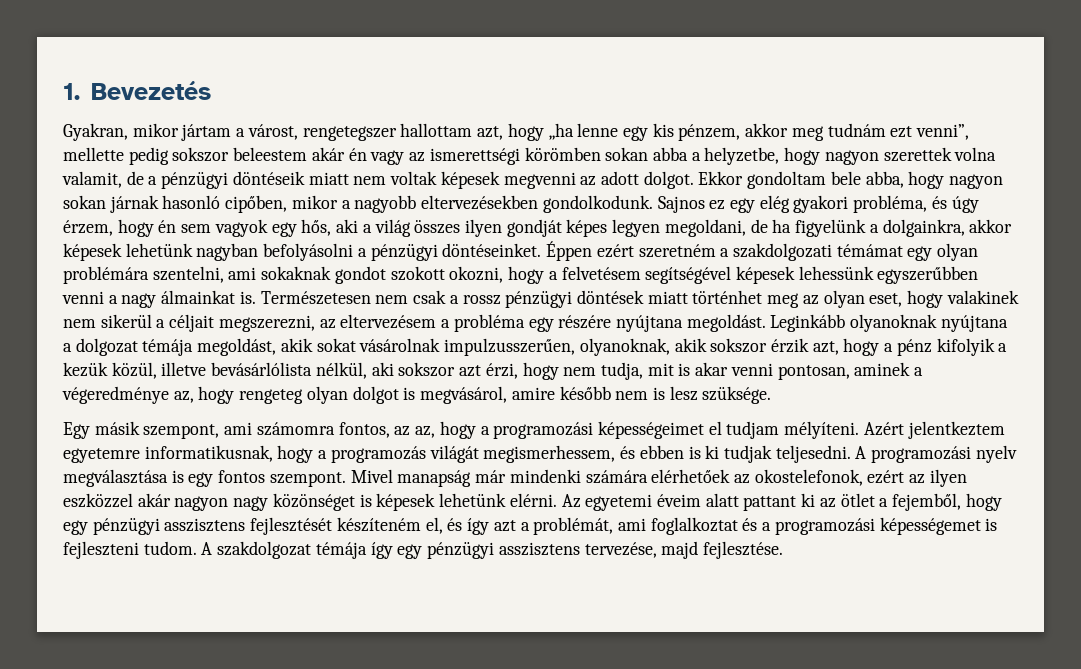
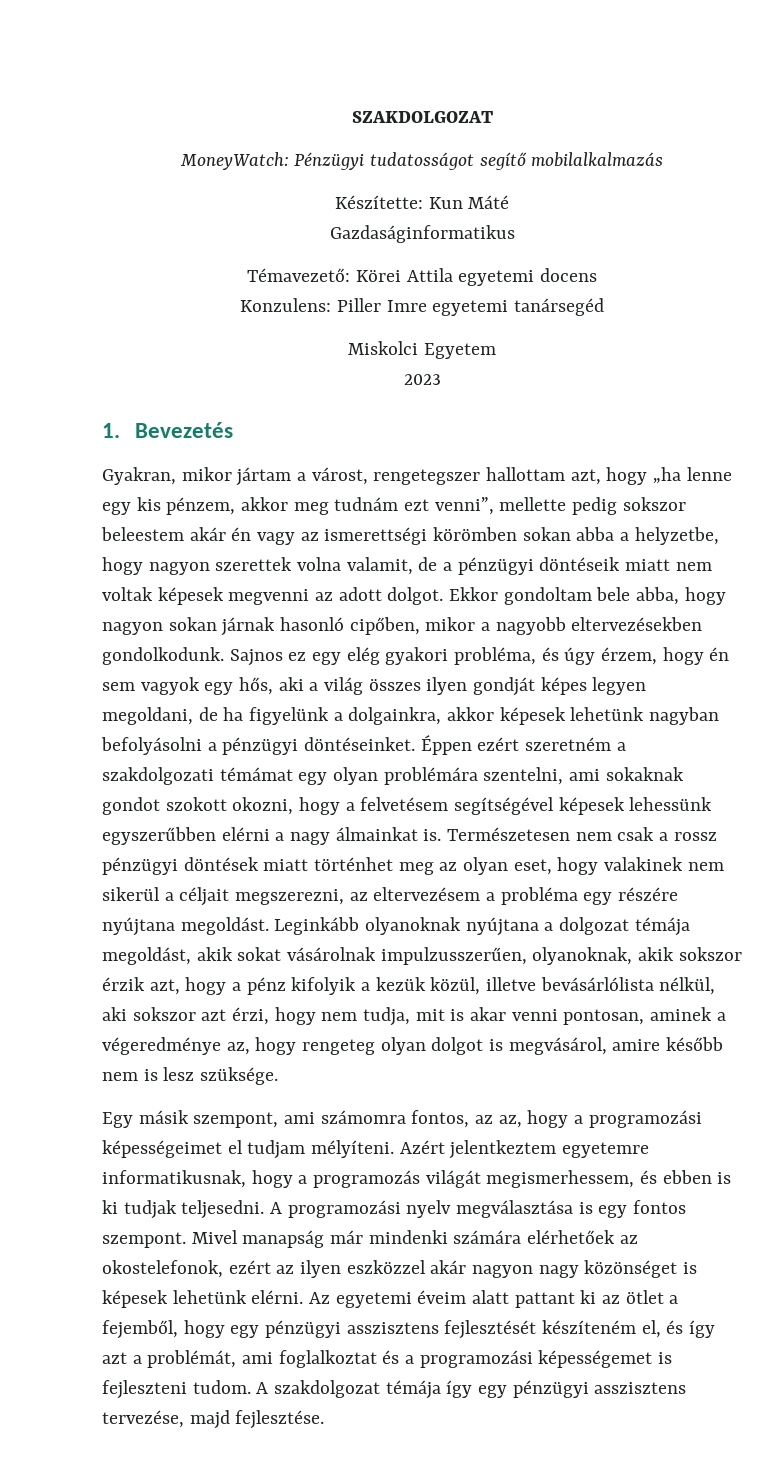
+ SZAKDOLGOZAT
+ MoneyWatch: Pénzügyi tudatosságot segítő mobilalkalmazás
+ Készítette: Kun Máté
+ Gazdaságinformatikus
+ Témavezető: Körei Attila egyetemi docens
+ Konzulens: Piller Imre egyetemi tanársegéd
+ Miskolci Egyetem
+ 2023
- Éppen ezért szeretném a szakdolgozati témámat egy olyan problémára szentelni, ami sokaknak gondot szokott okozni, hogy a felvetésem segítségével képesek lehessünk egyszerűbben venni a nagy álmainkat is.
+ Éppen ezért szeretném a szakdolgozati témámat egy olyan problémára szentelni, ami sokaknak gondot szokott okozni, hogy a felvetésem segítségével képesek lehessünk egyszerűbben elérni a nagy álmainkat is.

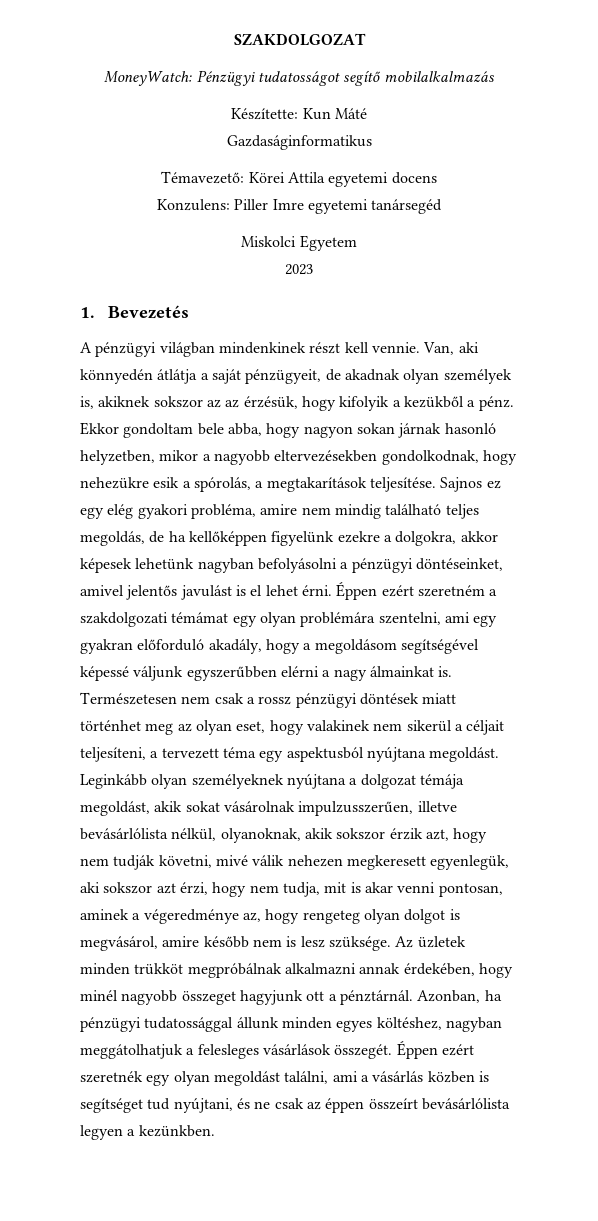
- Gyakran, mikor jártam a várost, rengetegszer hallottam azt, hogy „ha lenne egy kis pénzem, akkor meg tudnám ezt venni”, mellette pedig sokszor beleestem akár én vagy az ismerettségi körömben sokan abba a helyzetbe, hogy nagyon szerettek volna valamit, de a pénzügyi döntéseik miatt nem voltak képesek megvenni az adott dolgot.
+ A pénzügyi világban mindenkinek részt kell vennie. Van, aki könnyedén átlátja a saját pénzügyeit, de akadnak olyan személyek is, akiknek sokszor az az érzésük, hogy kifolyik a kezükből a pénz.
- Ekkor gondoltam bele abba, hogy nagyon sokan járnak hasonló cipőben, mikor a nagyobb eltervezésekben gondolkodunk.
+ Ekkor gondoltam bele abba, hogy nagyon sokan járnak hasonló helyzetben, mikor a nagyobb eltervezésekben gondolkodnak, hogy nehezükre esik a spórolás, a megtakarítások teljesítése.
- Sajnos ez egy elég gyakori probléma, és úgy érzem, hogy én sem vagyok egy hős, aki a világ összes ilyen gondját képes legyen megoldani, de ha figyelünk a dolgainkra, akkor képesek lehetünk nagyban befolyásolni a pénzügyi döntéseinket.
+ Sajnos ez egy elég gyakori probléma, amire nem mindig található teljes megoldás, de ha kellőképpen figyelünk ezekre a dolgokra, akkor képesek lehetünk nagyban befolyásolni a pénzügyi döntéseinket, amivel jelentős javulást is el lehet érni.
- Éppen ezért szeretném a szakdolgozati témámat egy olyan problémára szentelni, ami sokaknak gondot szokott okozni, hogy a felvetésem segítségével képesek lehessünk egyszerűbben elérni a nagy álmainkat is.
+ Éppen ezért szeretném a szakdolgozati témámat egy olyan problémára szentelni, ami egy gyakran előforduló akadály, hogy a megoldásom segítségével képessé váljunk egyszerűbben elérni a nagy álmainkat is.
- Természetesen nem csak a rossz pénzügyi döntések miatt történhet meg az olyan eset, hogy valakinek nem sikerül a céljait megszerezni, az eltervezésem a probléma egy részére nyújtana megoldást.
+ Természetesen nem csak a rossz pénzügyi döntések miatt történhet meg az olyan eset, hogy valakinek nem sikerül a céljait teljesíteni, a tervezett téma egy aspektusból nyújtana megoldást.
- Leginkább olyanoknak nyújtana a dolgozat témája megoldást, akik sokat vásárolnak impulzusszerűen, olyanoknak, akik sokszor érzik azt, hogy a pénz kifolyik a kezük közül, illetve bevásárlólista nélkül, aki sokszor azt érzi, hogy nem tudja, mit is akar venni pontosan, aminek a végeredménye az, hogy rengeteg olyan dolgot is megvásárol, amire később nem is lesz szüksége.
- Egy másik szempont, ami számomra fontos, az az, hogy a programozási képességeimet el tudjam mélyíteni. Azért jelentkeztem egyetemre informatikusnak, hogy a programozás világát megismerhessem, és ebben is ki tudjak teljesedni. A programozási nyelv megválasztása is egy fontos szempont. Mivel manapság már mindenki számára elérhetőek az okostelefonok, ezért az ilyen eszközzel akár nagyon nagy közönséget is képesek lehetünk elérni. Az egyetemi éveim alatt pattant ki az ötlet a fejemből, hogy egy pénzügyi asszisztens fejlesztését készíteném el, és így azt a problémát, ami foglalkoztat és a programozási képességemet is fejleszteni tudom. A szakdolgozat témája így egy pénzügyi asszisztens tervezése, majd fejlesztése.
+ Leginkább olyan személyeknek nyújtana a dolgozat témája megoldást, akik sokat vásárolnak impulzusszerűen, illetve bevásárlólista nélkül, olyanoknak, akik sokszor érzik azt, hogy nem tudják követni, mivé válik nehezen megkeresett egyenlegük, aki sokszor azt érzi, hogy nem tudja, mit is akar venni pontosan, aminek a végeredménye az, hogy rengeteg olyan dolgot is megvásárol, amire később nem is lesz szüksége. Az üzletek minden trükköt megpróbálnak alkalmazni annak érdekében, hogy minél nagyobb összeget hagyjunk ott a pénztárnál. Azonban, ha pénzügyi tudatossággal állunk minden egyes költéshez, nagyban meggátolhatjuk a felesleges vásárlások összegét. Éppen ezért szeretnék egy olyan megoldást találni, ami a vásárlás közben is segítséget tud nyújtani, és ne csak az éppen összeírt bevásárlólista legyen a kezünkben.

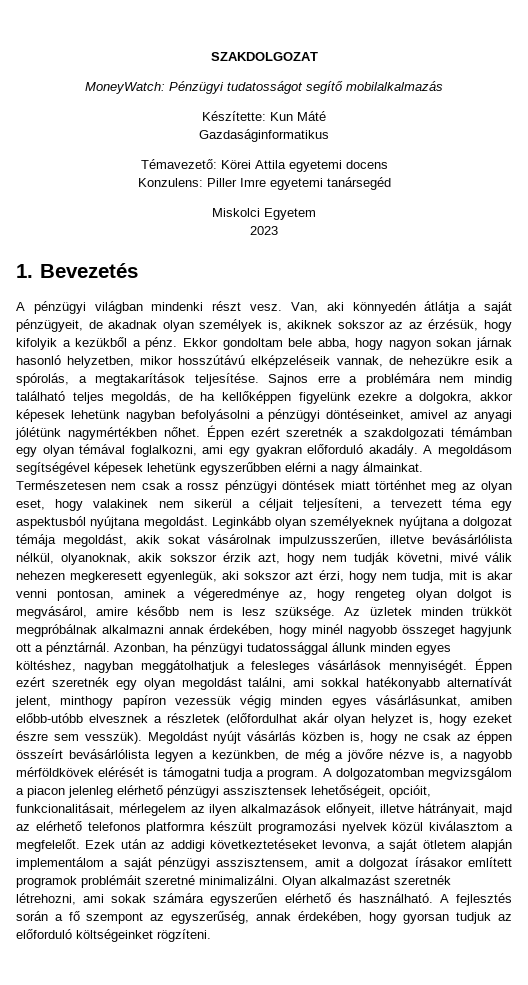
- A pénzügyi világban mindenkinek részt kell vennie.
+ A pénzügyi világban mindenki részt vesz.
- Ekkor gondoltam bele abba, hogy nagyon sokan járnak hasonló helyzetben, mikor a nagyobb eltervezésekben gondolkodnak, hogy nehezükre esik a spórolás, a megtakarítások teljesítése.
+ Ekkor gondoltam bele abba, hogy nagyon sokan járnak hasonló helyzetben, mikor hosszútávú elképzeléseik vannak, de nehezükre esik a spórolás, a megtakarítások teljesítése.
- Sajnos ez egy elég gyakori probléma, amire nem mindig található teljes megoldás, de ha kellőképpen figyelünk ezekre a dolgokra, akkor képesek lehetünk nagyban befolyásolni a pénzügyi döntéseinket, amivel jelentős javulást is el lehet érni. Éppen ezért szeretném a szakdolgozati témámat egy olyan problémára szentelni, ami egy gyakran előforduló akadály, hogy a megoldásom segítségével képessé váljunk egyszerűbben elérni a nagy álmainkat is.
+ Sajnos erre a problémára nem mindig található teljes megoldás, de ha kellőképpen figyelünk ezekre a dolgokra, akkor képesek lehetünk nagyban befolyásolni a pénzügyi döntéseinket, amivel az anyagi jólétünk nagymértékben nőhet. Éppen ezért szeretnék a szakdolgozati témámban egy olyan témával foglalkozni, ami egy gyakran előforduló akadály. A megoldásom segítségével képesek lehetünk egyszerűbben elérni a nagy álmainkat.
- Azonban, ha pénzügyi tudatossággal állunk minden egyes költéshez, nagyban meggátolhatjuk a felesleges vásárlások összegét.
+ Azonban, ha pénzügyi tudatossággal állunk minden egyes költéshez, nagyban meggátolhatjuk a felesleges vásárlások mennyiségét.
- Éppen ezért szeretnék egy olyan megoldást találni, ami a vásárlás közben is segítséget tud nyújtani, és ne csak az éppen összeírt bevásárlólista legyen a kezünkben.
+ Éppen ezért szeretnék egy olyan megoldást találni, ami sokkal hatékonyabb alternatívát jelent, minthogy papíron vezessük végig minden egyes vásárlásunkat, amiben előbb-utóbb elvesznek a részletek (előfordulhat akár olyan helyzet is, hogy ezeket észre sem vesszük). Megoldást nyújt vásárlás közben is, hogy ne csak az éppen összeírt bevásárlólista legyen a kezünkben, de még a jövőre nézve is, a nagyobb mérföldkövek elérését is támogatni tudja a program. A dolgozatomban megvizsgálom a piacon jelenleg elérhető pénzügyi asszisztensek lehetőségeit, opcióit, funkcionalitásait, mérlegelem az ilyen alkalmazások előnyeit, illetve hátrányait, majd az elérhető telefonos platformra készült programozási nyelvek közül kiválasztom a megfelelőt. Ezek után az addigi következtetéseket levonva, a saját ötletem alapján implementálom a saját pénzügyi asszisztensem, amit a dolgozat írásakor említett programok problémáit szeretné minimalizálni. Olyan alkalmazást szeretnék létrehozni, ami sokak számára egyszerűen elérhető és használható. A fejlesztés során a fő szempont az egyszerűség, annak érdekében, hogy gyorsan tudjuk az előforduló költségeinket rögzíteni.

